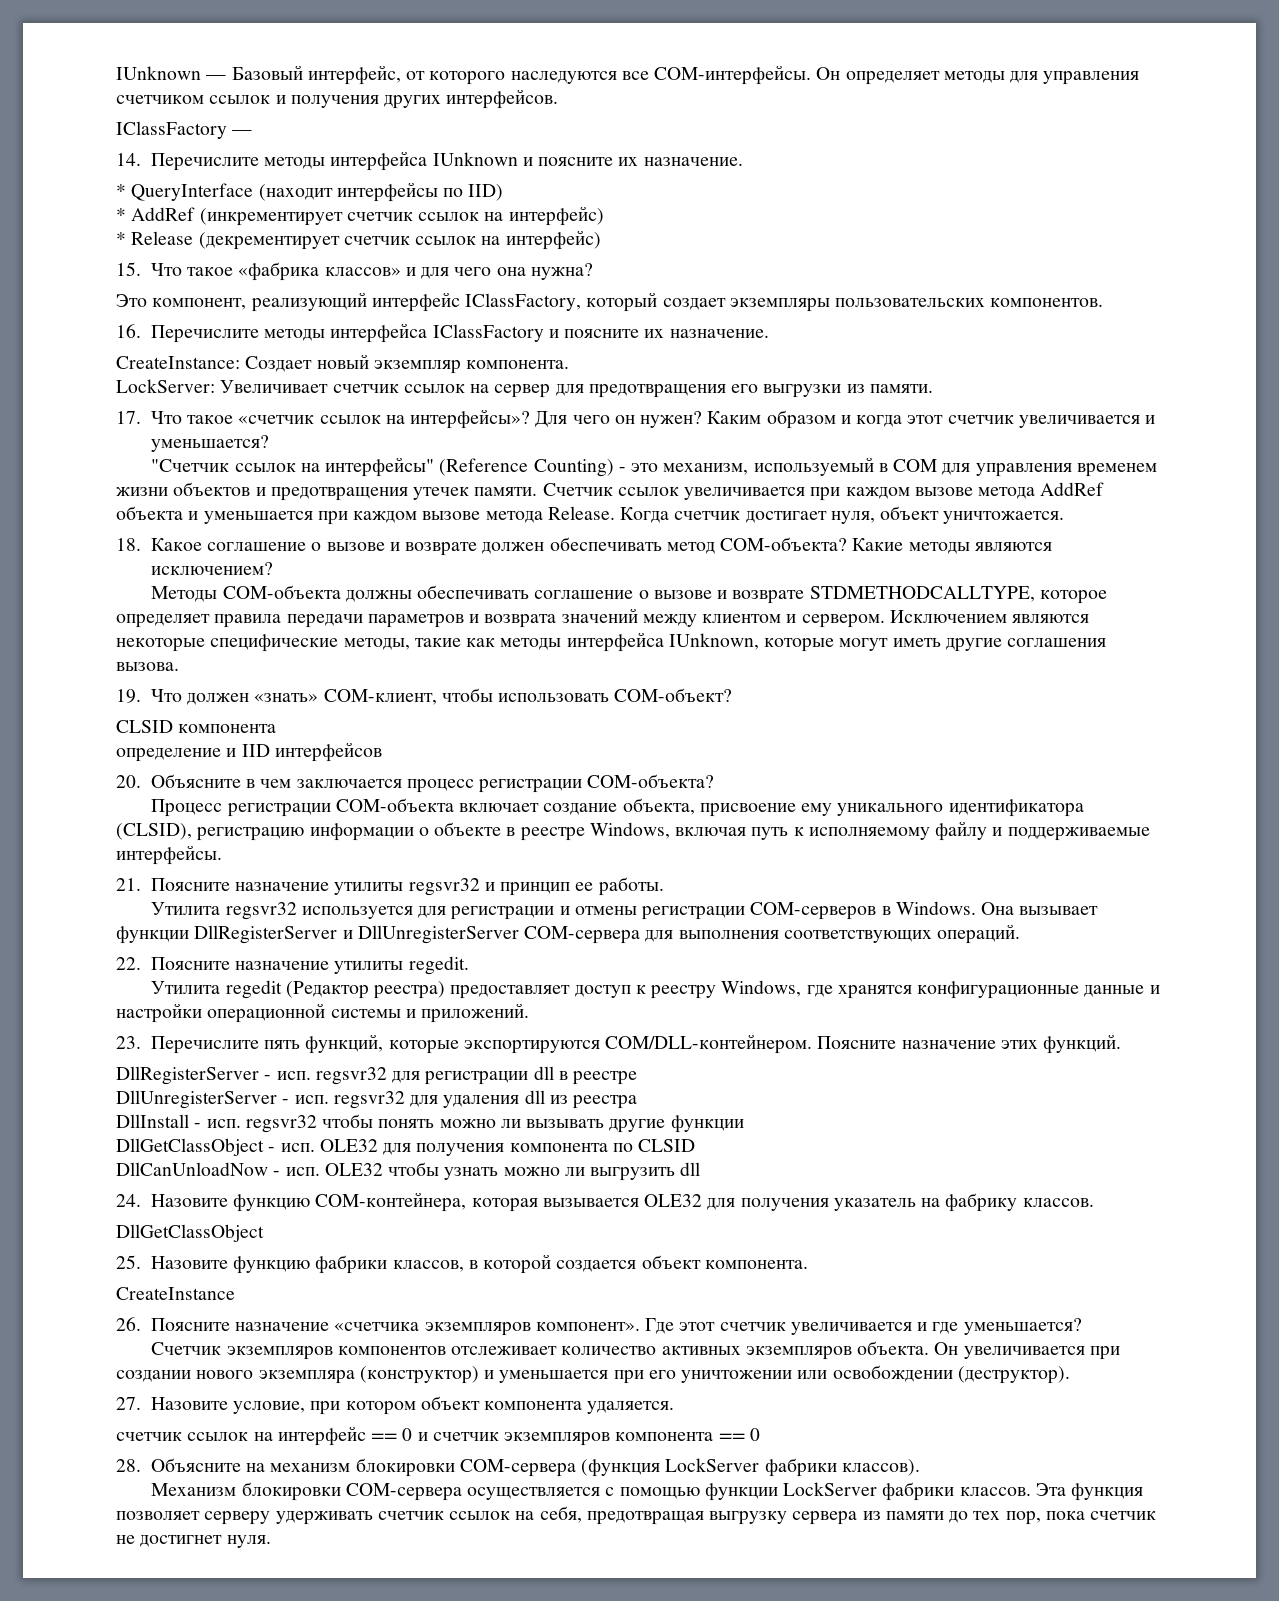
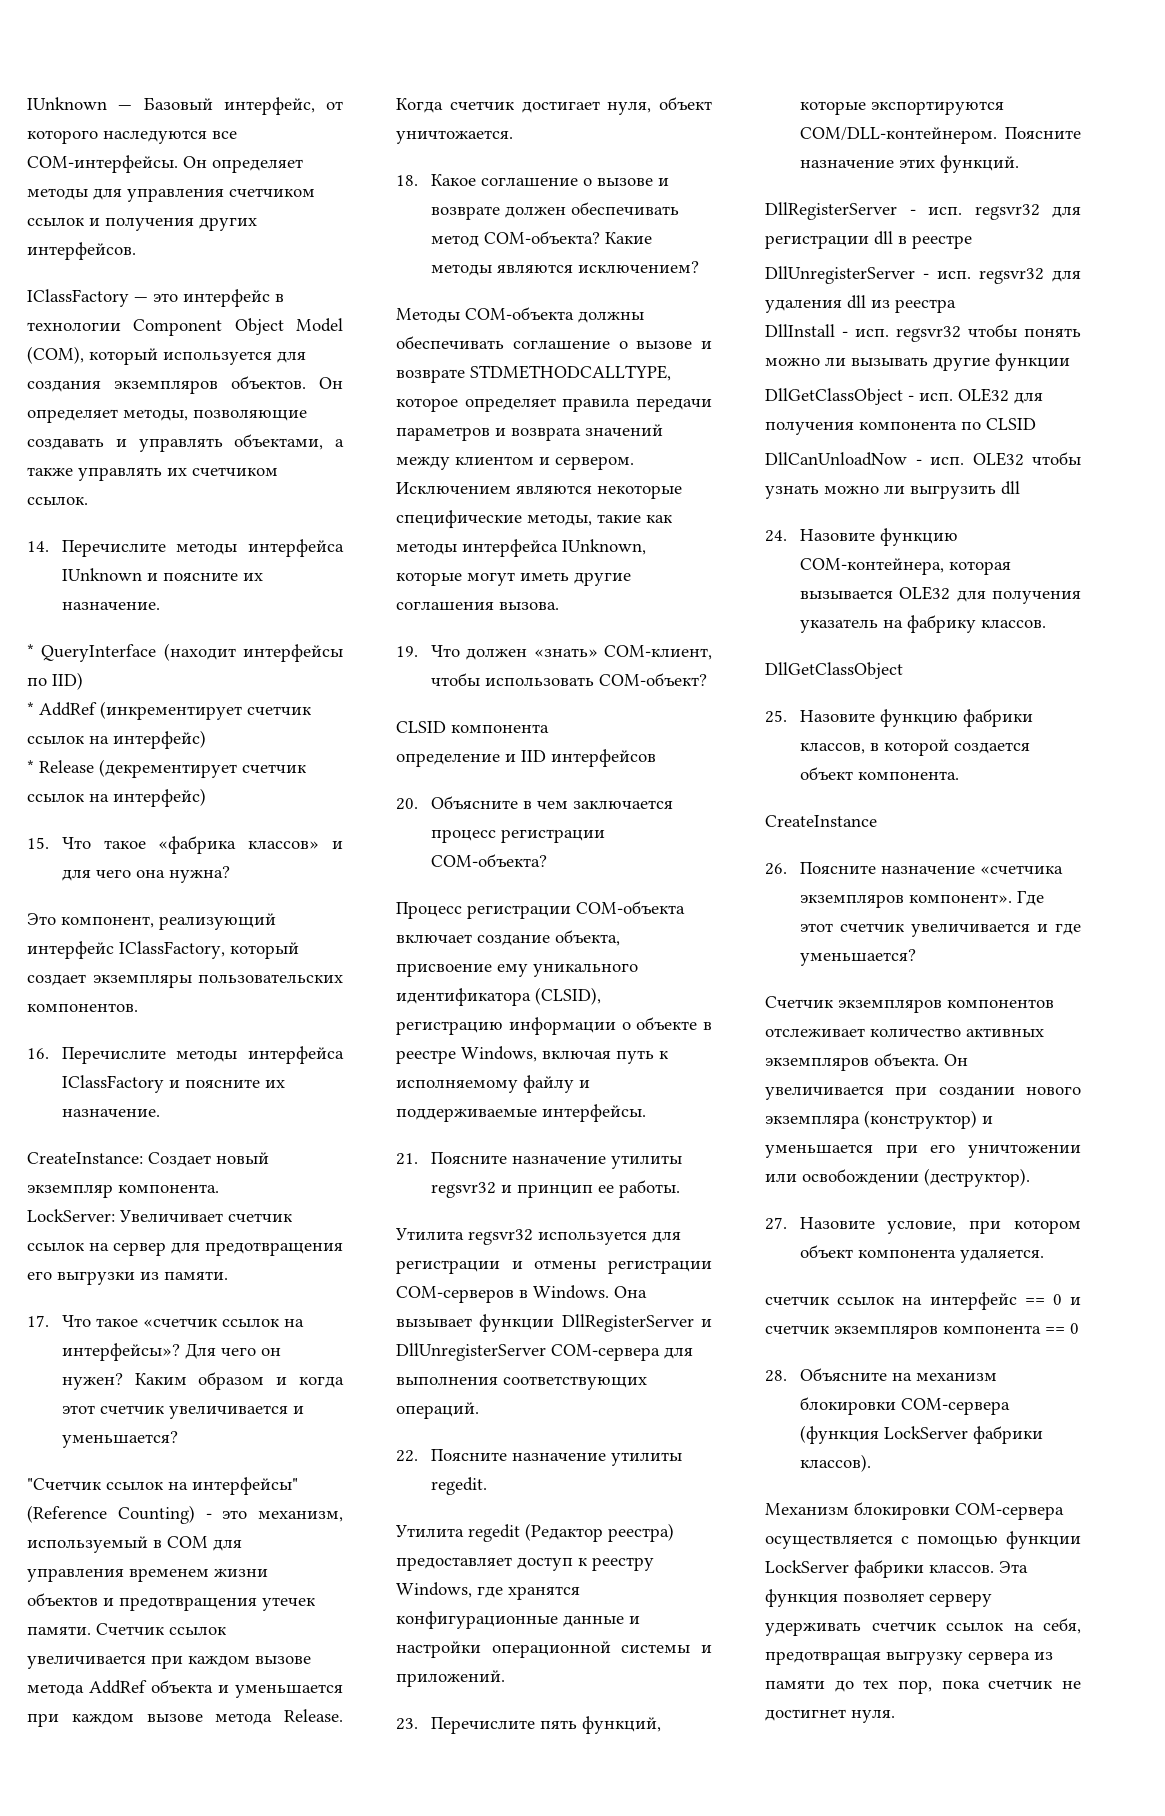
- IClassFactory —
+ IClassFactory — это интерфейс в технологии Component Object Model (COM), который используется для создания экземпляров объектов. Он определяет методы, позволяющие создавать и управлять объектами, а также управлять их счетчиком ссылок.

